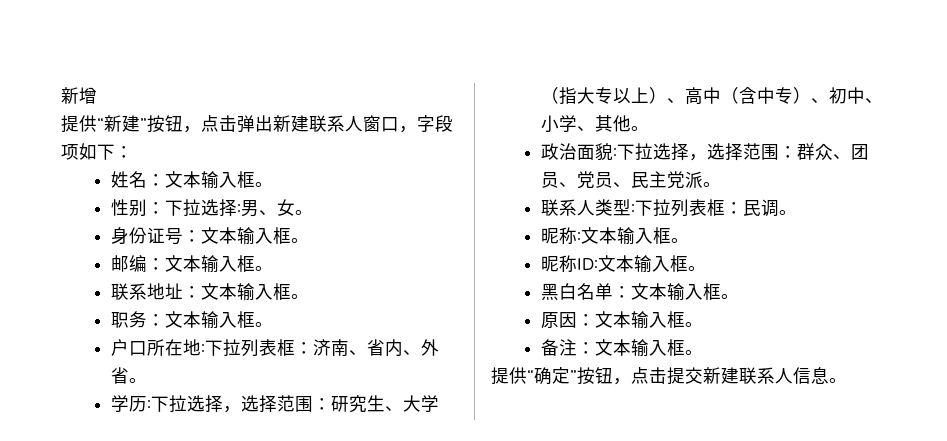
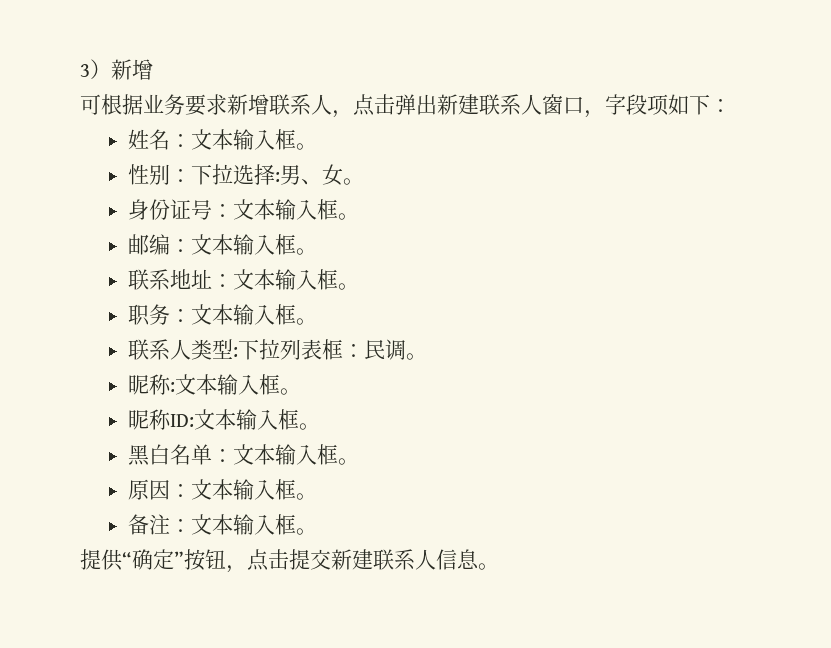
- 新增
+ 3）新增
- 提供“新建”按钮，点击弹出新建联系人窗口，字段项如下：
+ 可根据业务要求新增联系人，点击弹出新建联系人窗口，字段项如下：
- 户口所在地:下拉列表框：济南、省内、外省。
- 学历:下拉选择，选择范围：研究生、大学（指大专以上）、高中（含中专）、初中、小学、其他。
- 政治面貌:下拉选择，选择范围：群众、团员、党员、民主党派。

